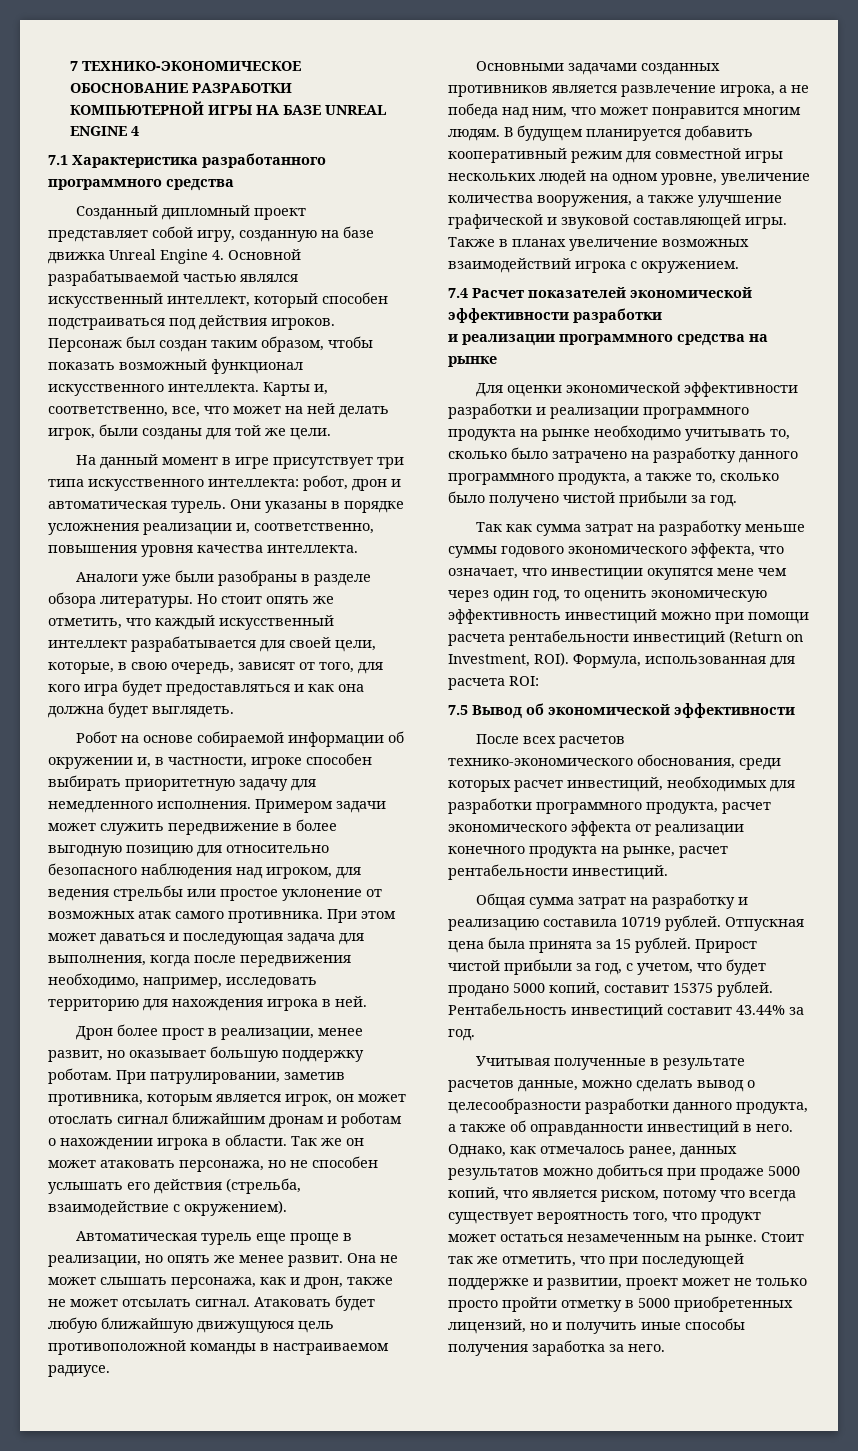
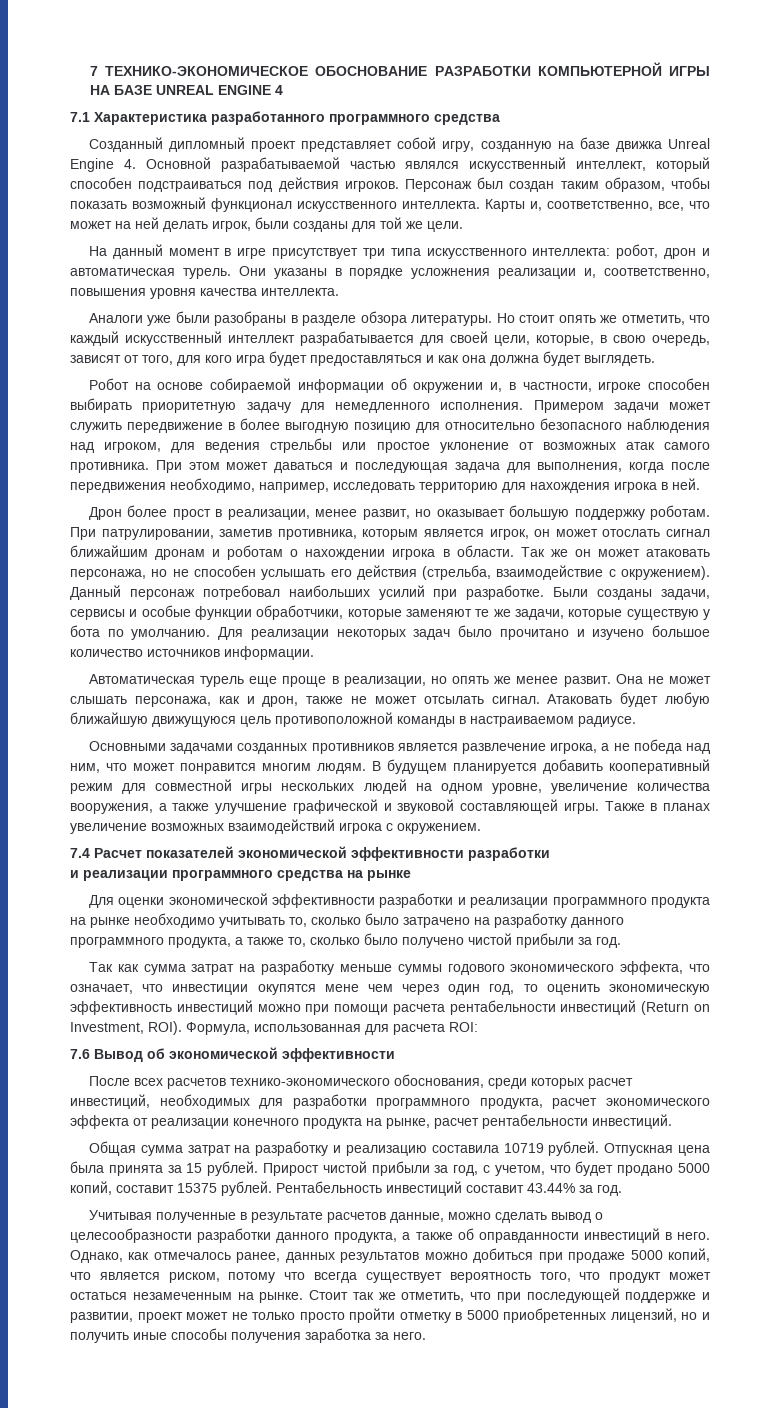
+ Данный персонаж потребовал наибольших усилий при разработке. Были созданы задачи, сервисы и особые функции обработчики, которые заменяют те же задачи, которые существую у бота по умолчанию. Для реализации некоторых задач было прочитано и изучено большое количество источников информации.
- 7.5 Вывод об экономической эффективности
+ 7.6 Вывод об экономической эффективности

